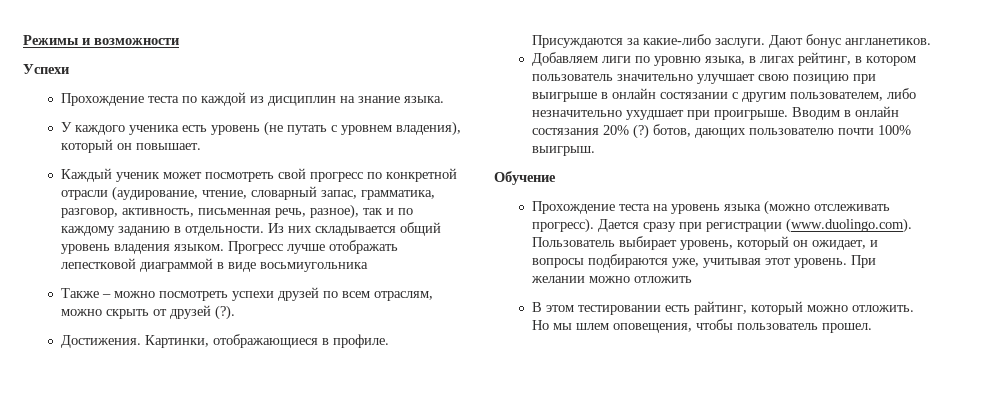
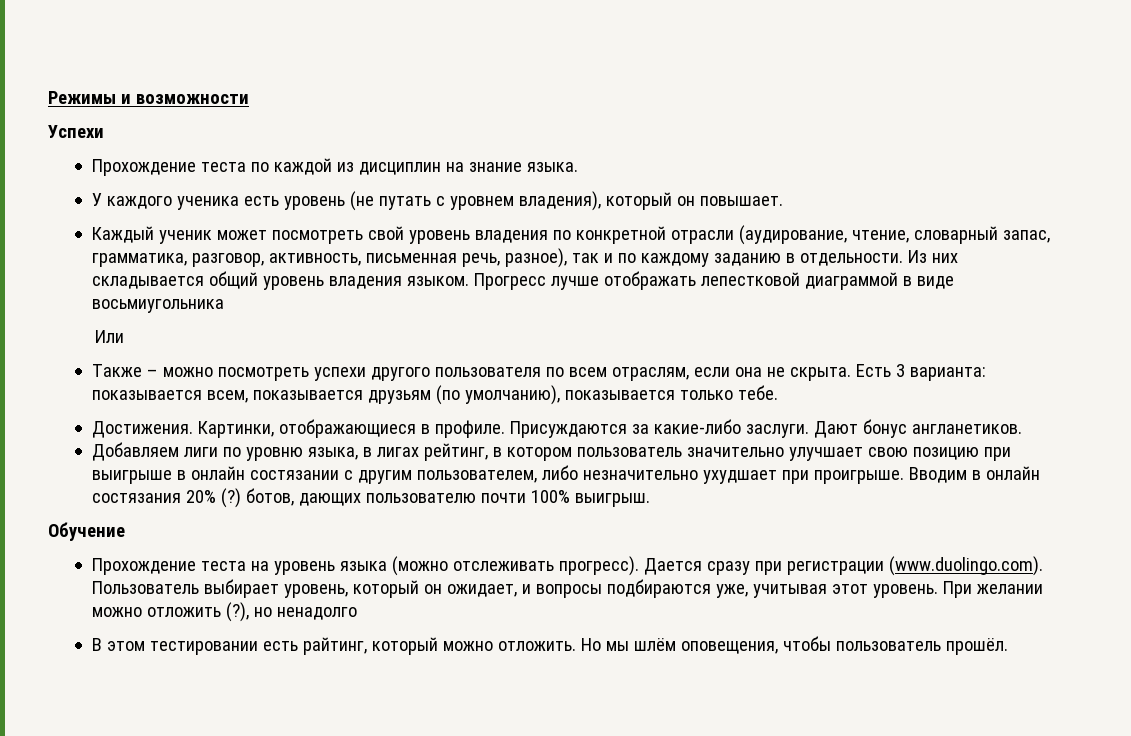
- Каждый ученик может посмотреть свой прогресс по конкретной отрасли (аудирование, чтение, словарный запас, грамматика, разговор, активность, письменная речь, разное), так и по каждому заданию в отдельности.
+ Каждый ученик может посмотреть свой уровень владения по конкретной отрасли (аудирование, чтение, словарный запас, грамматика, разговор, активность, письменная речь, разное), так и по каждому заданию в отдельности.
+ Или
- Также – можно посмотреть успехи друзей по всем отраслям, можно скрыть от друзей (?).
+ Также – можно посмотреть успехи другого пользователя по всем отраслям, если она не скрыта. Есть 3 варианта: показывается всем, показывается друзьям (по умолчанию), показывается только тебе.
- При желании можно отложить
+ При желании можно отложить (?), но ненадолго
- Но мы шлем оповещения, чтобы пользователь прошел.
+ Но мы шлём оповещения, чтобы пользователь прошёл.

